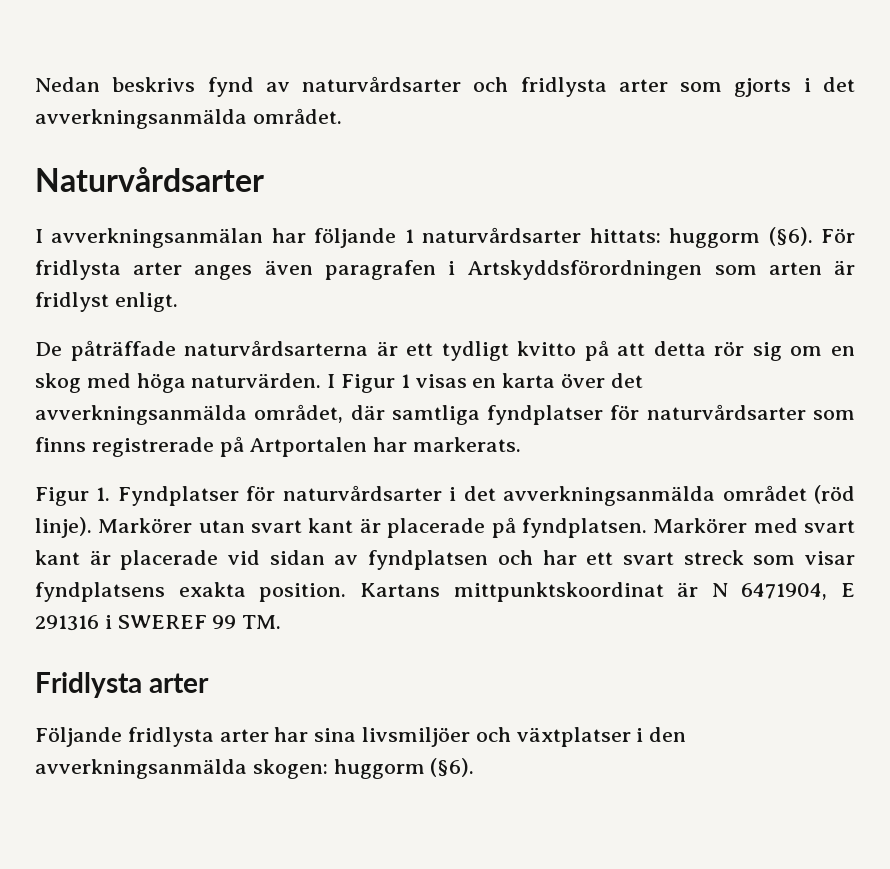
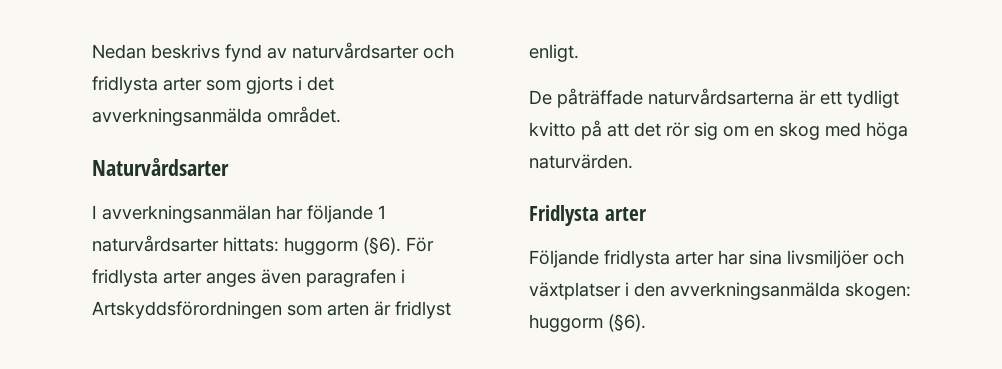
- De påträffade naturvårdsarterna är ett tydligt kvitto på att detta rör sig om en skog med höga naturvärden. I Figur 1 visas en karta över det avverkningsanmälda området, där samtliga fyndplatser för naturvårdsarter som finns registrerade på Artportalen har markerats.
- Figur 1. Fyndplatser för naturvårdsarter i det avverkningsanmälda området (röd linje). Markörer utan svart kant är placerade på fyndplatsen. Markörer med svart kant är placerade vid sidan av fyndplatsen och har ett svart streck som visar fyndplatsens exakta position. Kartans mittpunktskoordinat är N 6471904, E 291316 i SWEREF 99 TM.
+ De påträffade naturvårdsarterna är ett tydligt kvitto på att det rör sig om en skog med höga naturvärden.

